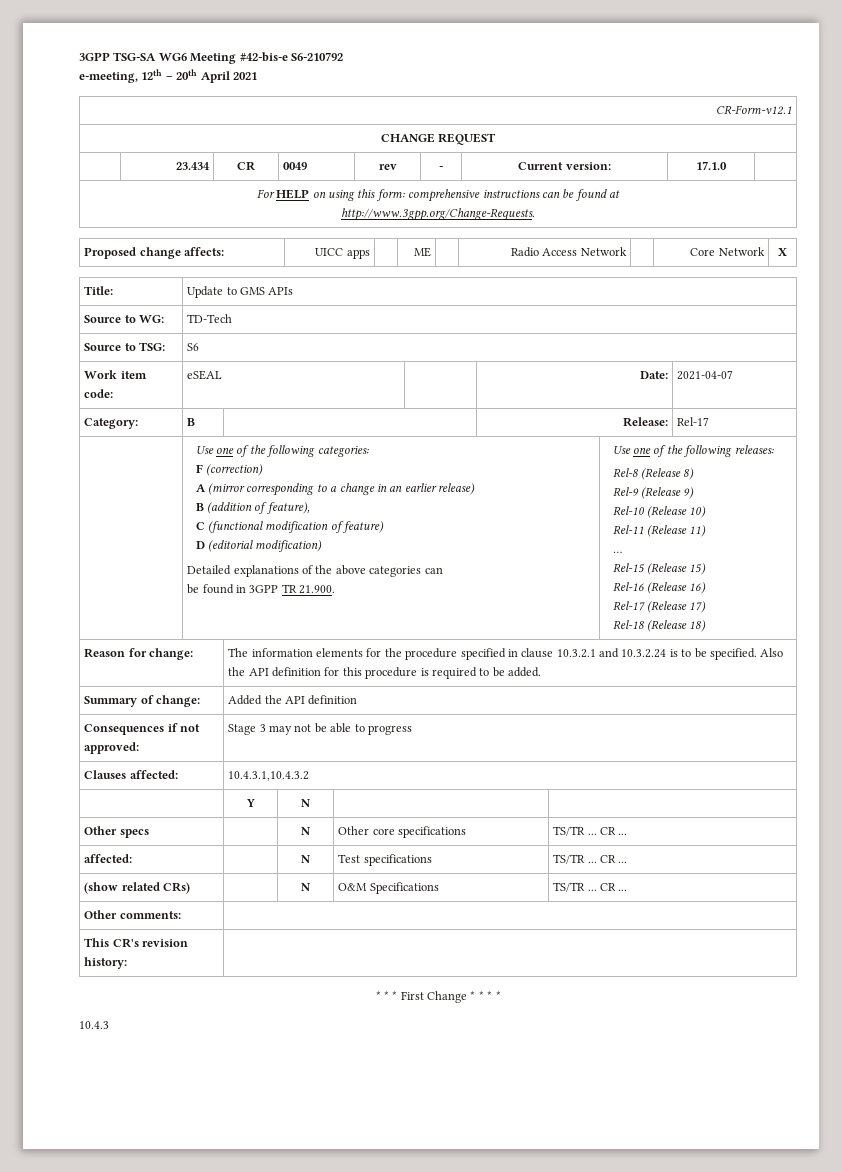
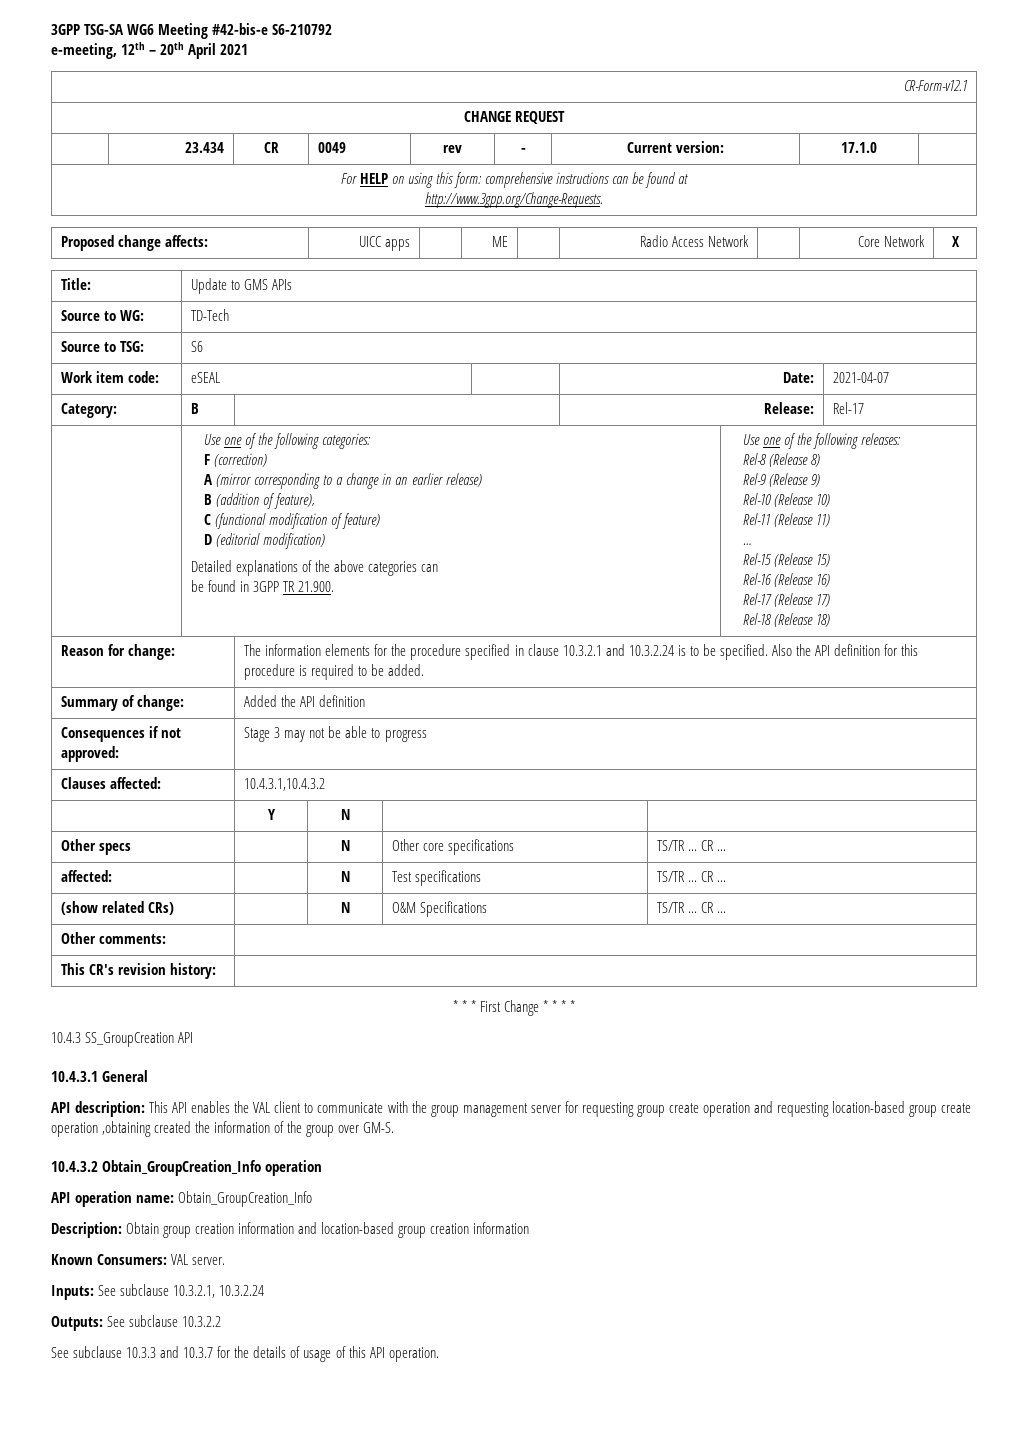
- 10.4.3
+ 10.4.3 SS_GroupCreation API
+ 10.4.3.1 General
+ API description: This API enables the VAL client to communicate with the group management server for requesting group create operation and requesting location-based group create operation ,obtaining created the information of the group over GM-S.
+ 10.4.3.2 Obtain_GroupCreation_Info operation
+ API operation name: Obtain_GroupCreation_Info
+ Description: Obtain group creation information and location-based group creation information
+ Known Consumers: VAL server.
+ Inputs: See subclause 10.3.2.1, 10.3.2.24
+ Outputs: See subclause 10.3.2.2
+ See subclause 10.3.3 and 10.3.7 for the details of usage of this API operation.

